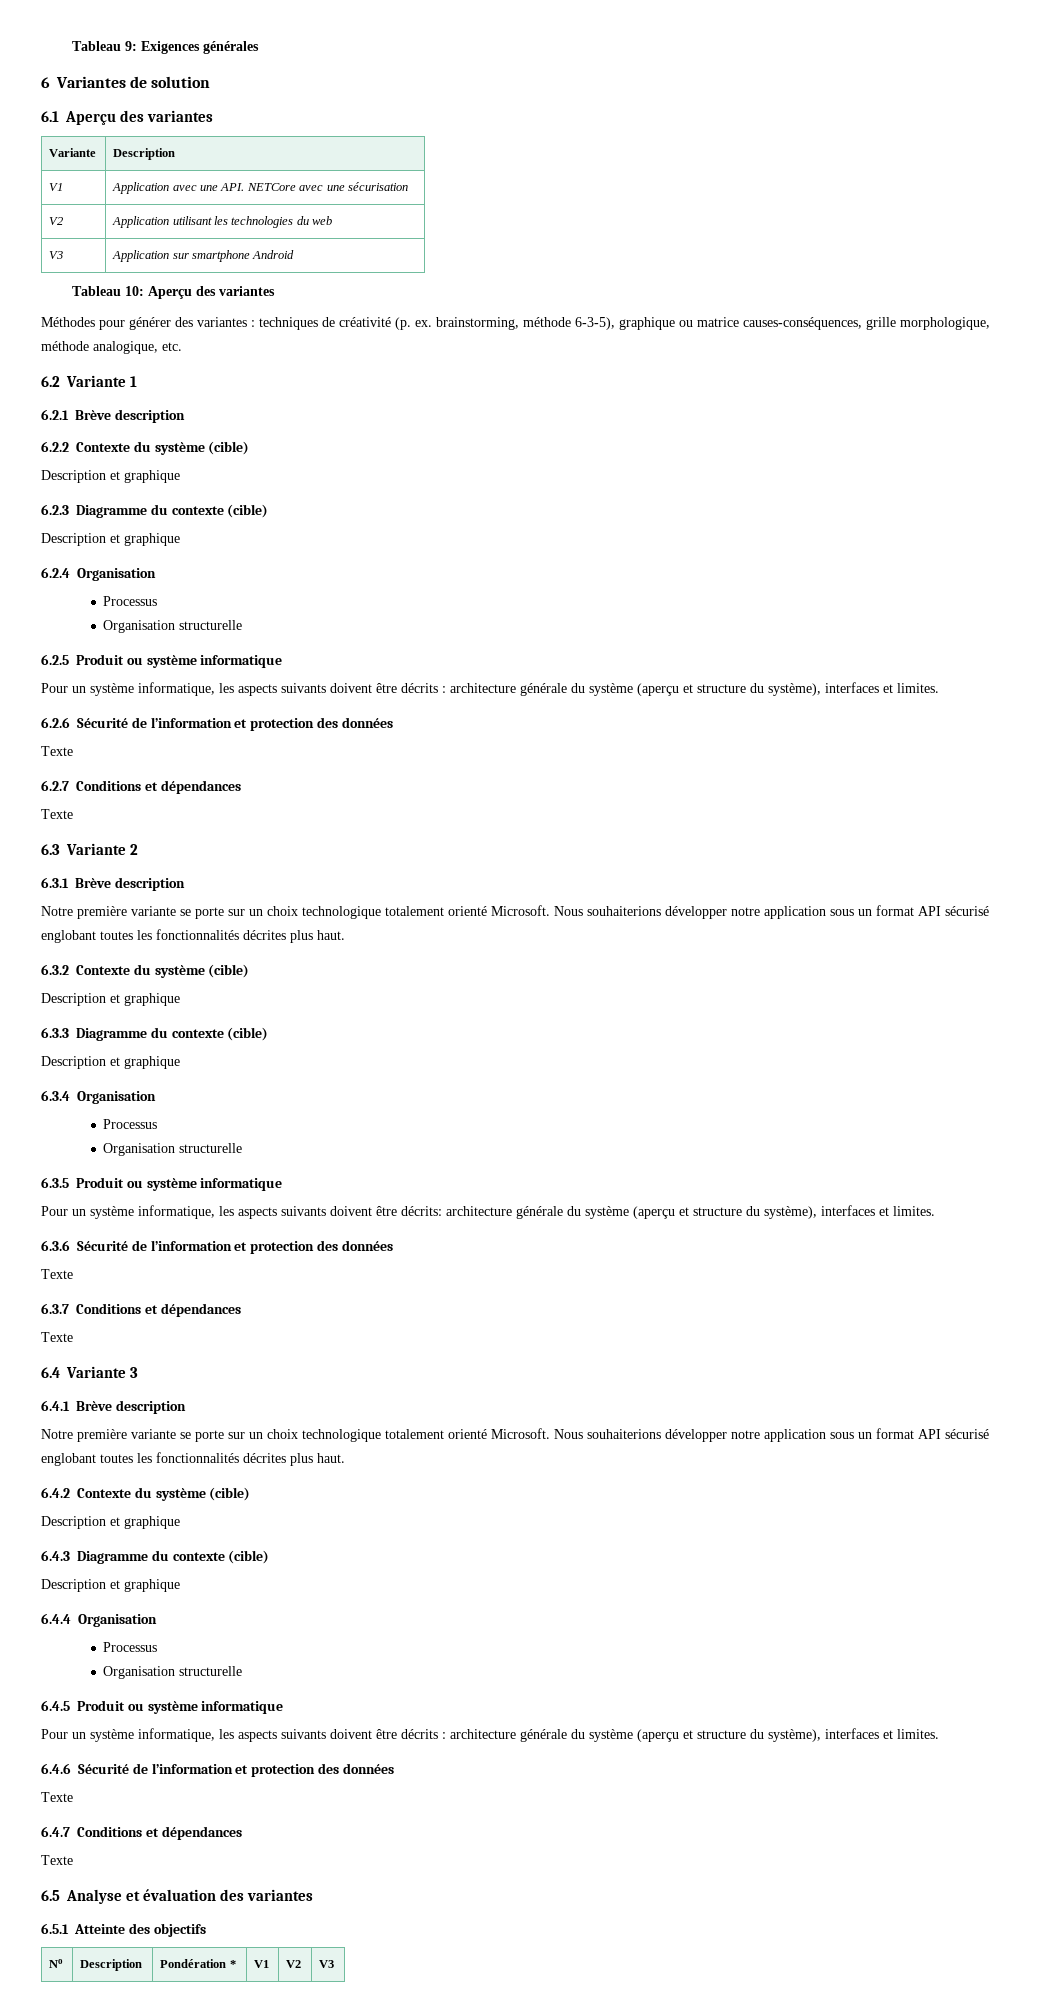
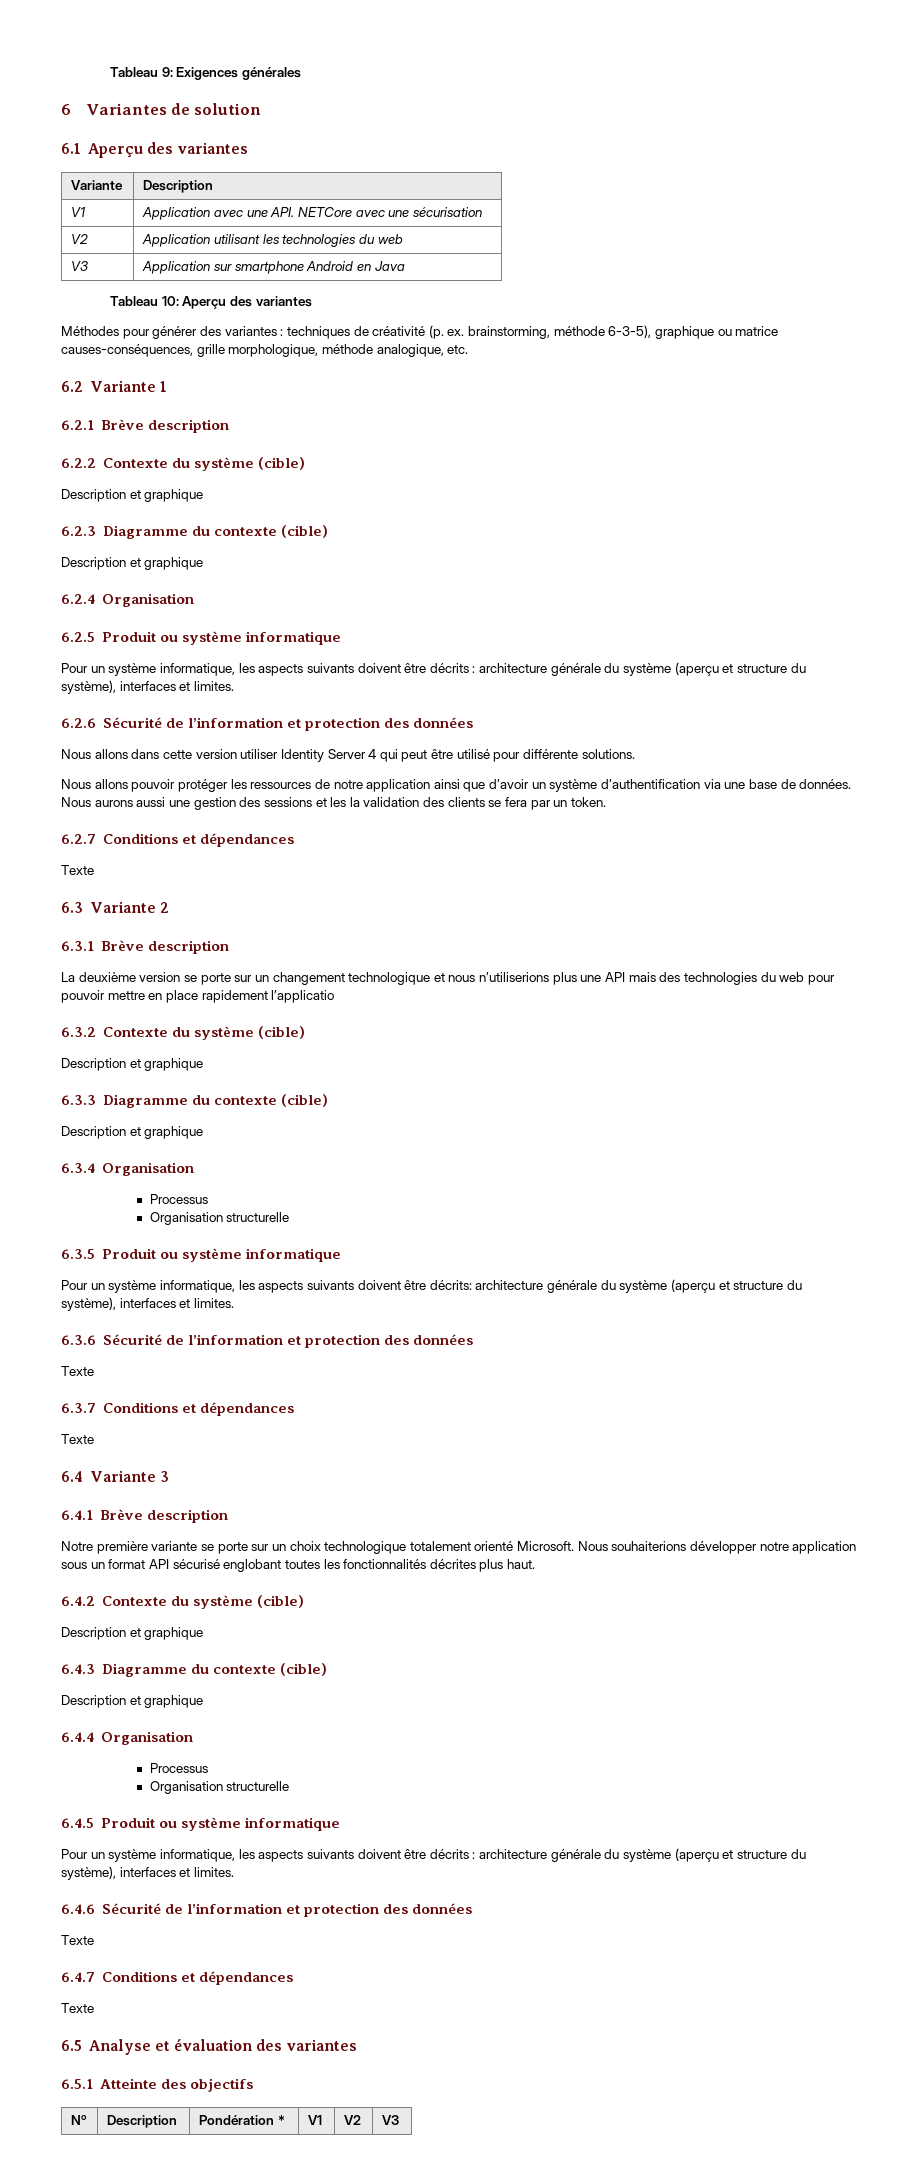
- V3 | Application sur smartphone Android
+ V3 | Application sur smartphone Android en Java
  6.2.4 Organisation
- Processus
- Organisation structurelle
  6.2.6 Sécurité de l’information et protection des données
- Texte
+ Nous allons dans cette version utiliser Identity Server 4 qui peut être utilisé pour différente solutions.
+ Nous allons pouvoir protéger les ressources de notre application ainsi que d’avoir un système d’authentification via une base de données. Nous aurons aussi une gestion des sessions et les la validation des clients se fera par un token.
  6.3.1 Brève description
- Notre première variante se porte sur un choix technologique totalement orienté Microsoft. Nous souhaiterions développer notre application sous un format API sécurisé englobant toutes les fonctionnalités décrites plus haut.
+ La deuxième version se porte sur un changement technologique et nous n’utiliserions plus une API mais des technologies du web pour pouvoir mettre en place rapidement l’applicatio

